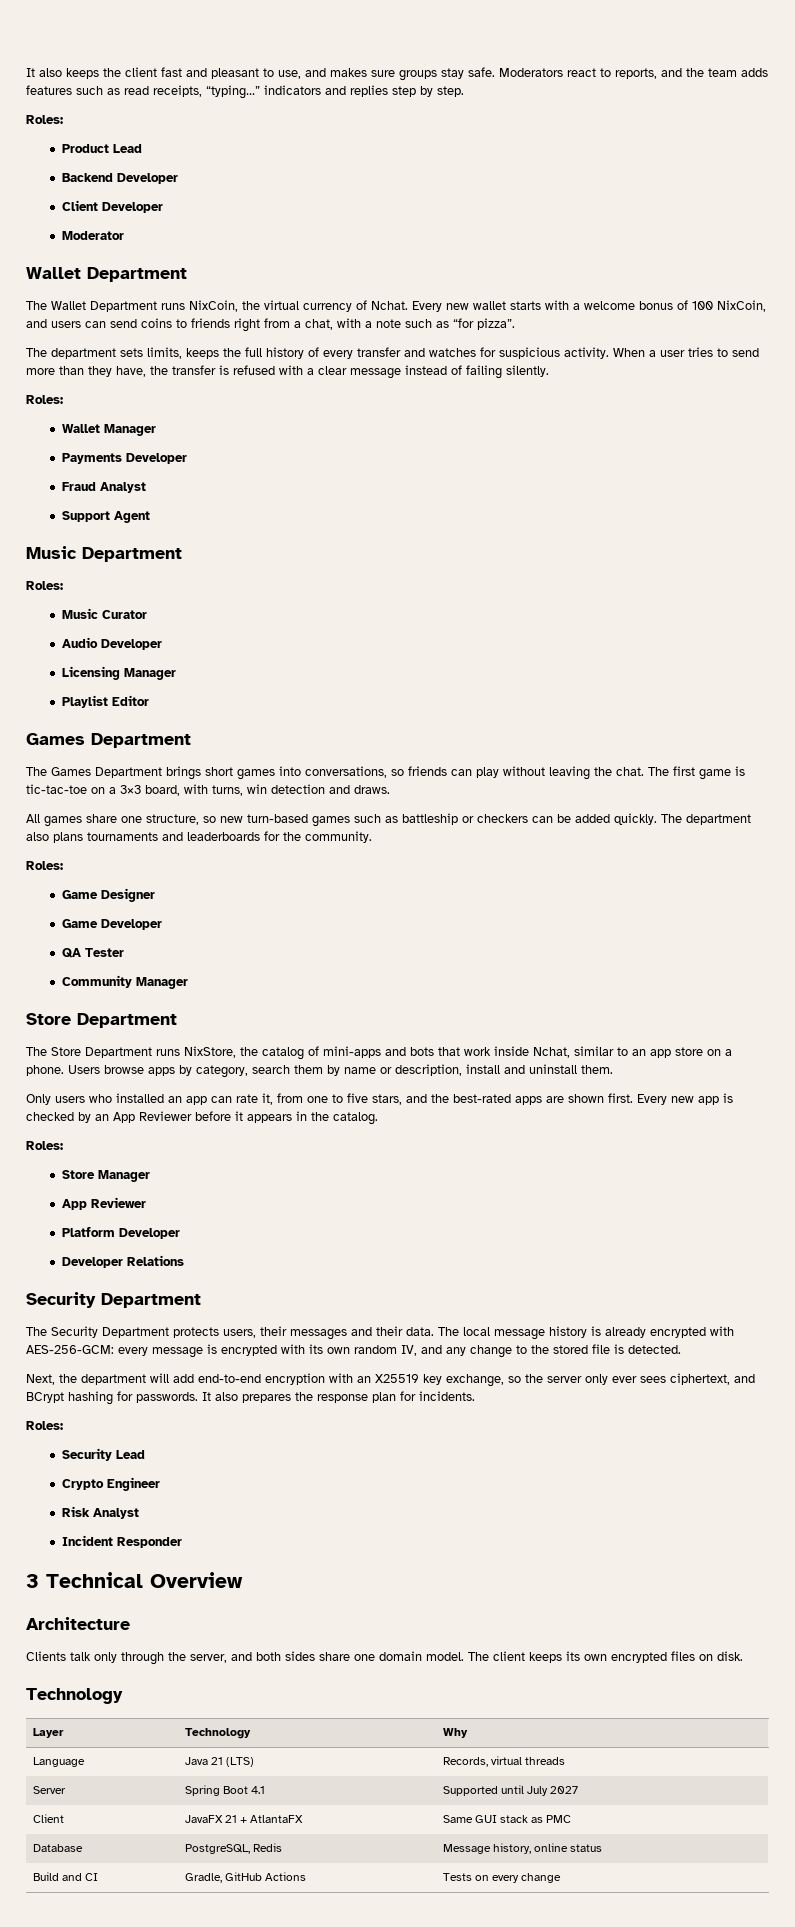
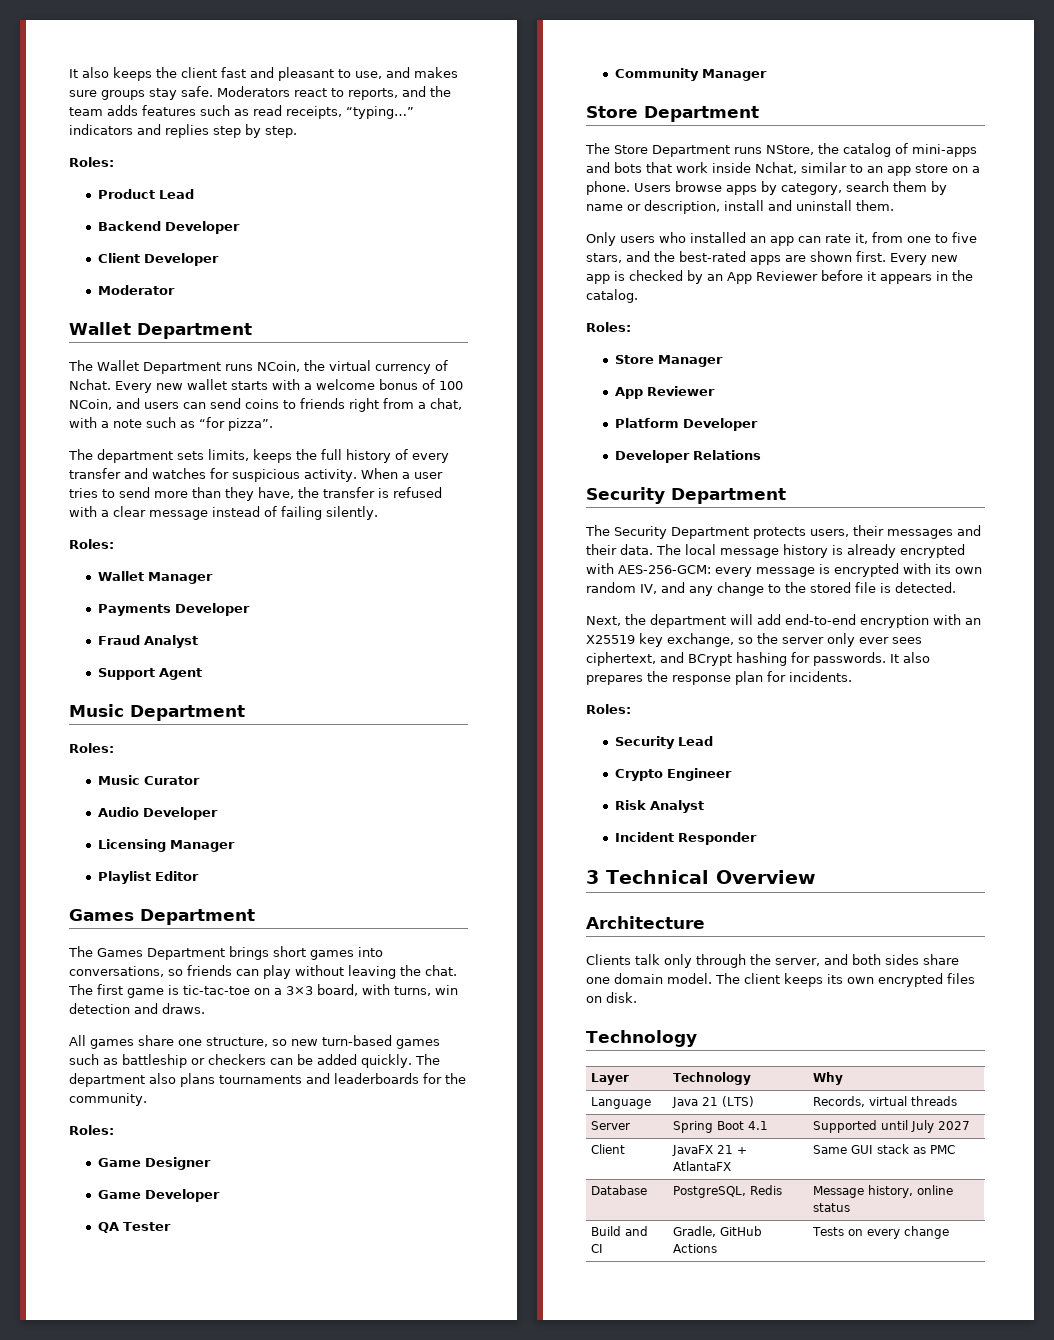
- The Wallet Department runs NixCoin, the virtual currency of Nchat.
+ The Wallet Department runs NCoin, the virtual currency of Nchat.
- Every new wallet starts with a welcome bonus of 100 NixCoin, and users can send coins to friends right from a chat, with a note such as “for pizza”.
+ Every new wallet starts with a welcome bonus of 100 NCoin, and users can send coins to friends right from a chat, with a note such as “for pizza”.
- The Store Department runs NixStore, the catalog of mini-apps and bots that work inside Nchat, similar to an app store on a phone.
+ The Store Department runs NStore, the catalog of mini-apps and bots that work inside Nchat, similar to an app store on a phone.

